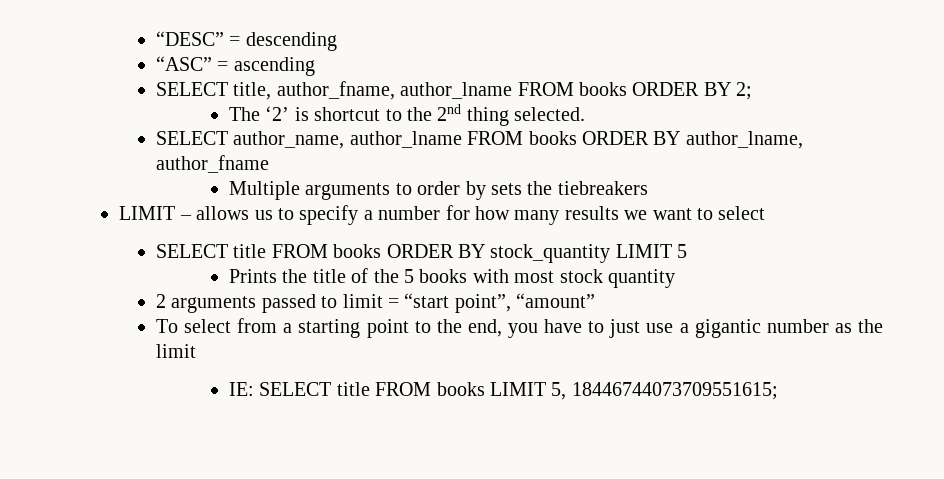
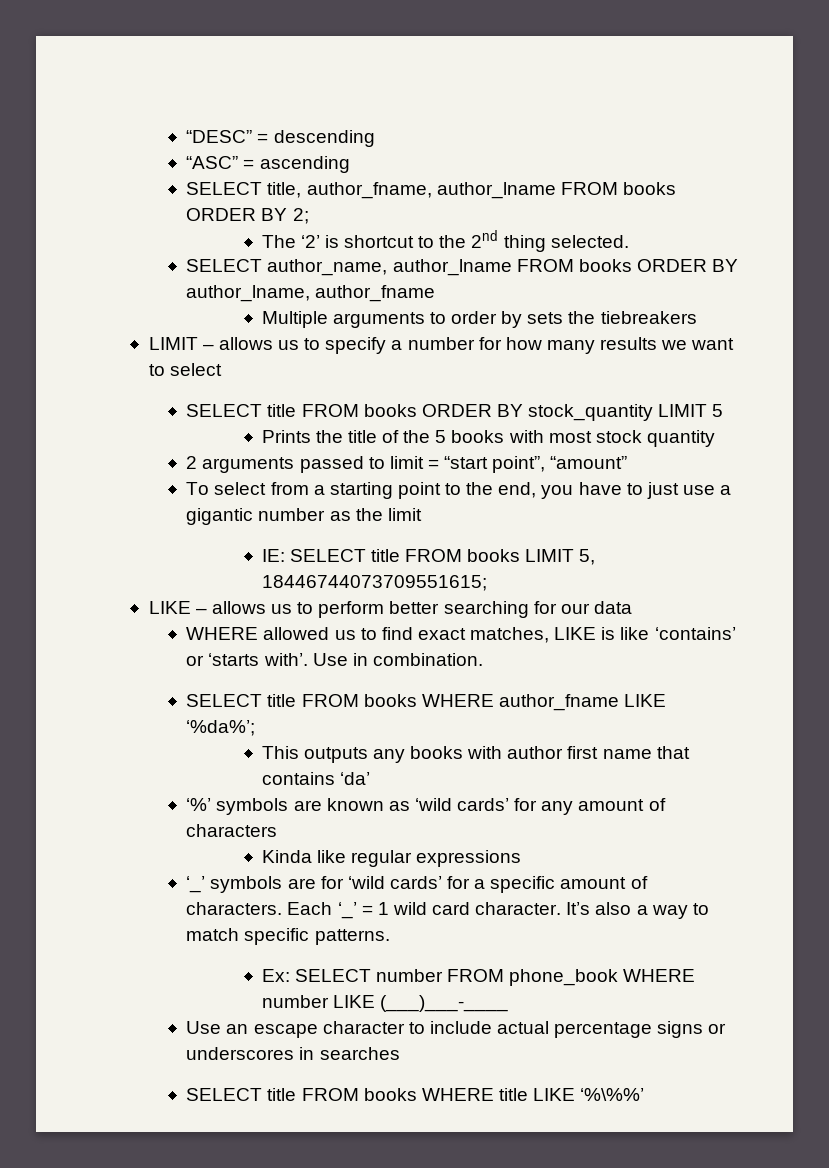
+ LIKE – allows us to perform better searching for our data
+ WHERE allowed us to find exact matches, LIKE is like ‘contains’ or ‘starts with’. Use in combination.
+ SELECT title FROM books WHERE author_fname LIKE ‘%da%’;
+ This outputs any books with author first name that contains ‘da’
+ ‘%’ symbols are known as ‘wild cards’ for any amount of characters
+ Kinda like regular expressions
+ ‘_’ symbols are for ‘wild cards’ for a specific amount of characters. Each ‘_’ = 1 wild card character. It’s also a way to match specific patterns.
+ Ex: SELECT number FROM phone_book WHERE number LIKE (___)___-____
+ Use an escape character to include actual percentage signs or underscores in searches
+ SELECT title FROM books WHERE title LIKE ‘%\%%’

